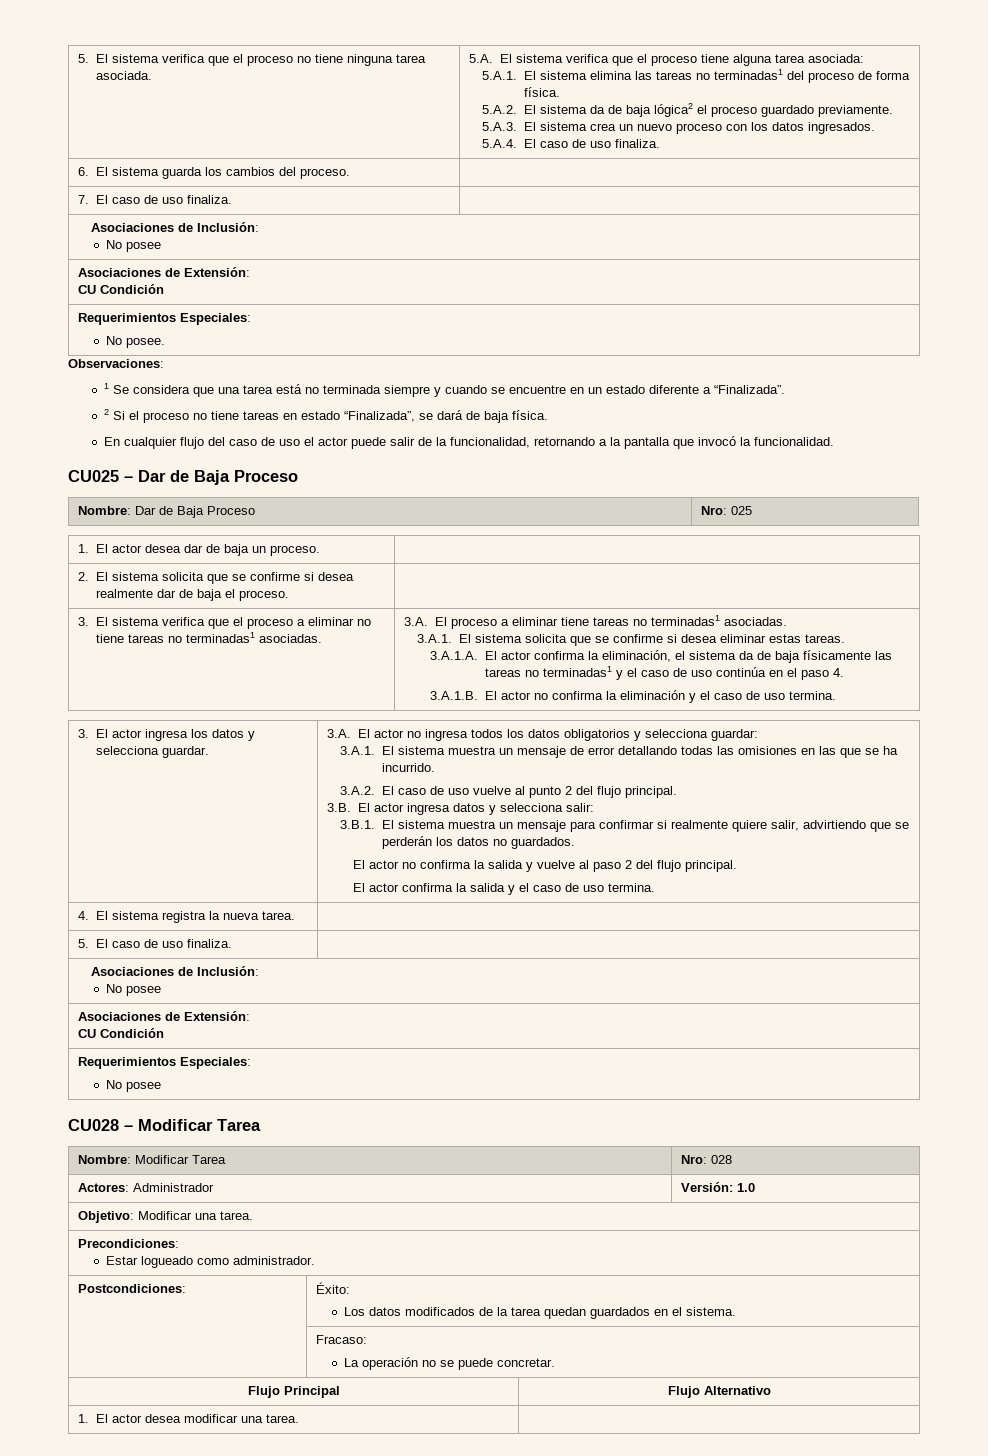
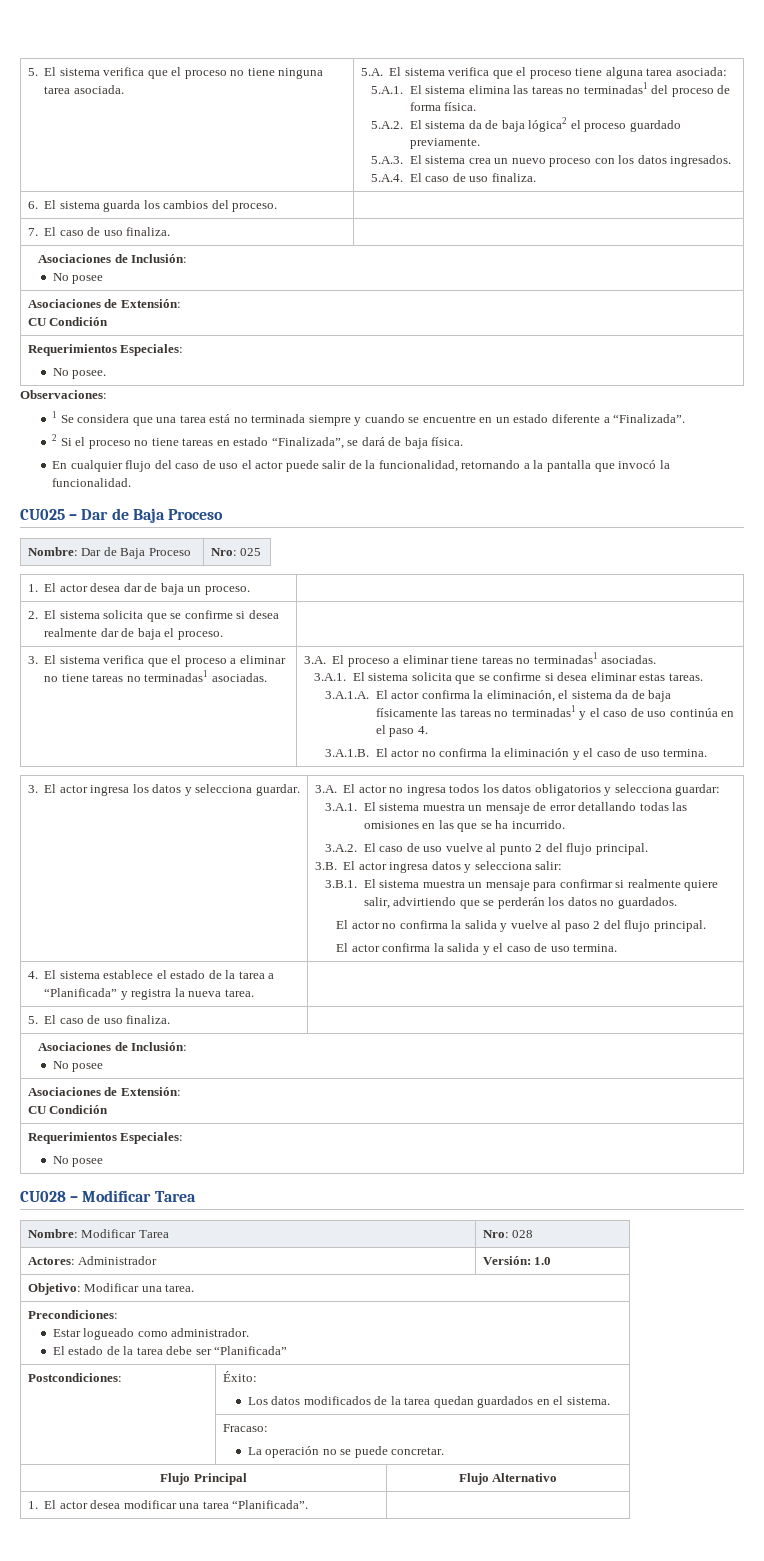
- 4. El sistema registra la nueva tarea. |
+ 4. El sistema establece el estado de la tarea a “Planificada” y registra la nueva tarea. |
  Precondiciones:
  Estar logueado como administrador.
+ El estado de la tarea debe ser “Planificada”
- 1. El actor desea modificar una tarea. |
+ 1. El actor desea modificar una tarea “Planificada”. |

